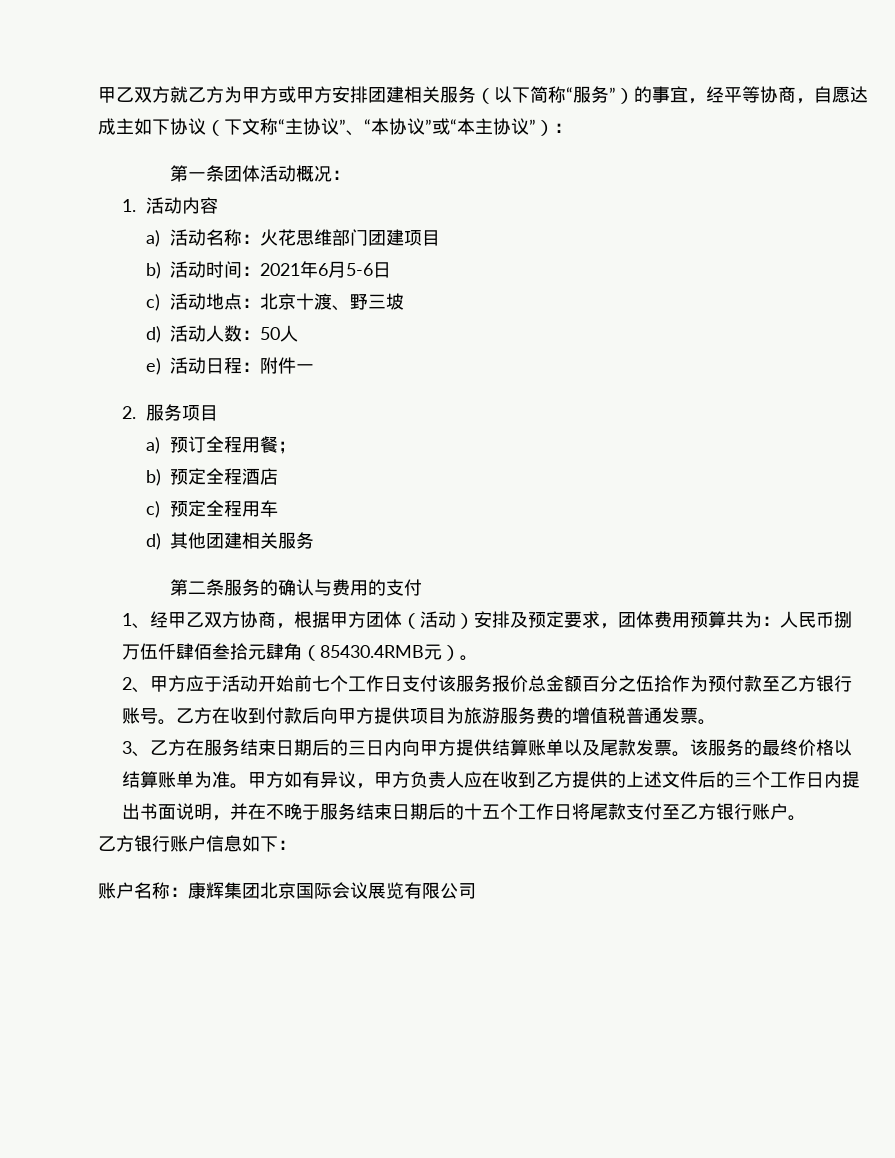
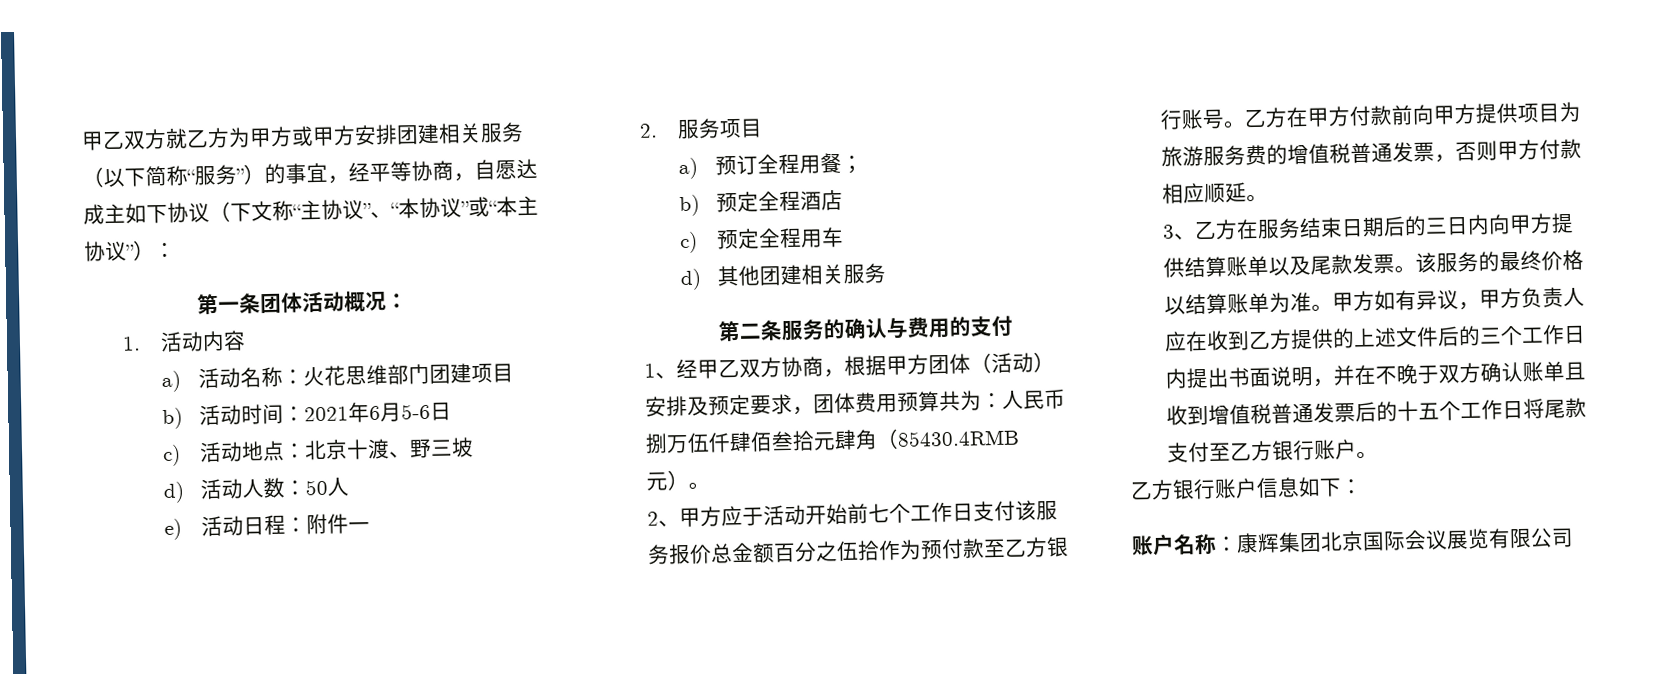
- 乙方在收到付款后向甲方提供项目为旅游服务费的增值税普通发票。
+ 乙方在甲方付款前向甲方提供项目为旅游服务费的增值税普通发票，否则甲方付款相应顺延。
- 甲方如有异议，甲方负责人应在收到乙方提供的上述文件后的三个工作日内提出书面说明，并在不晚于服务结束日期后的十五个工作日将尾款支付至乙方银行账户。
+ 甲方如有异议，甲方负责人应在收到乙方提供的上述文件后的三个工作日内提出书面说明，并在不晚于双方确认账单且收到增值税普通发票后的十五个工作日将尾款支付至乙方银行账户。

